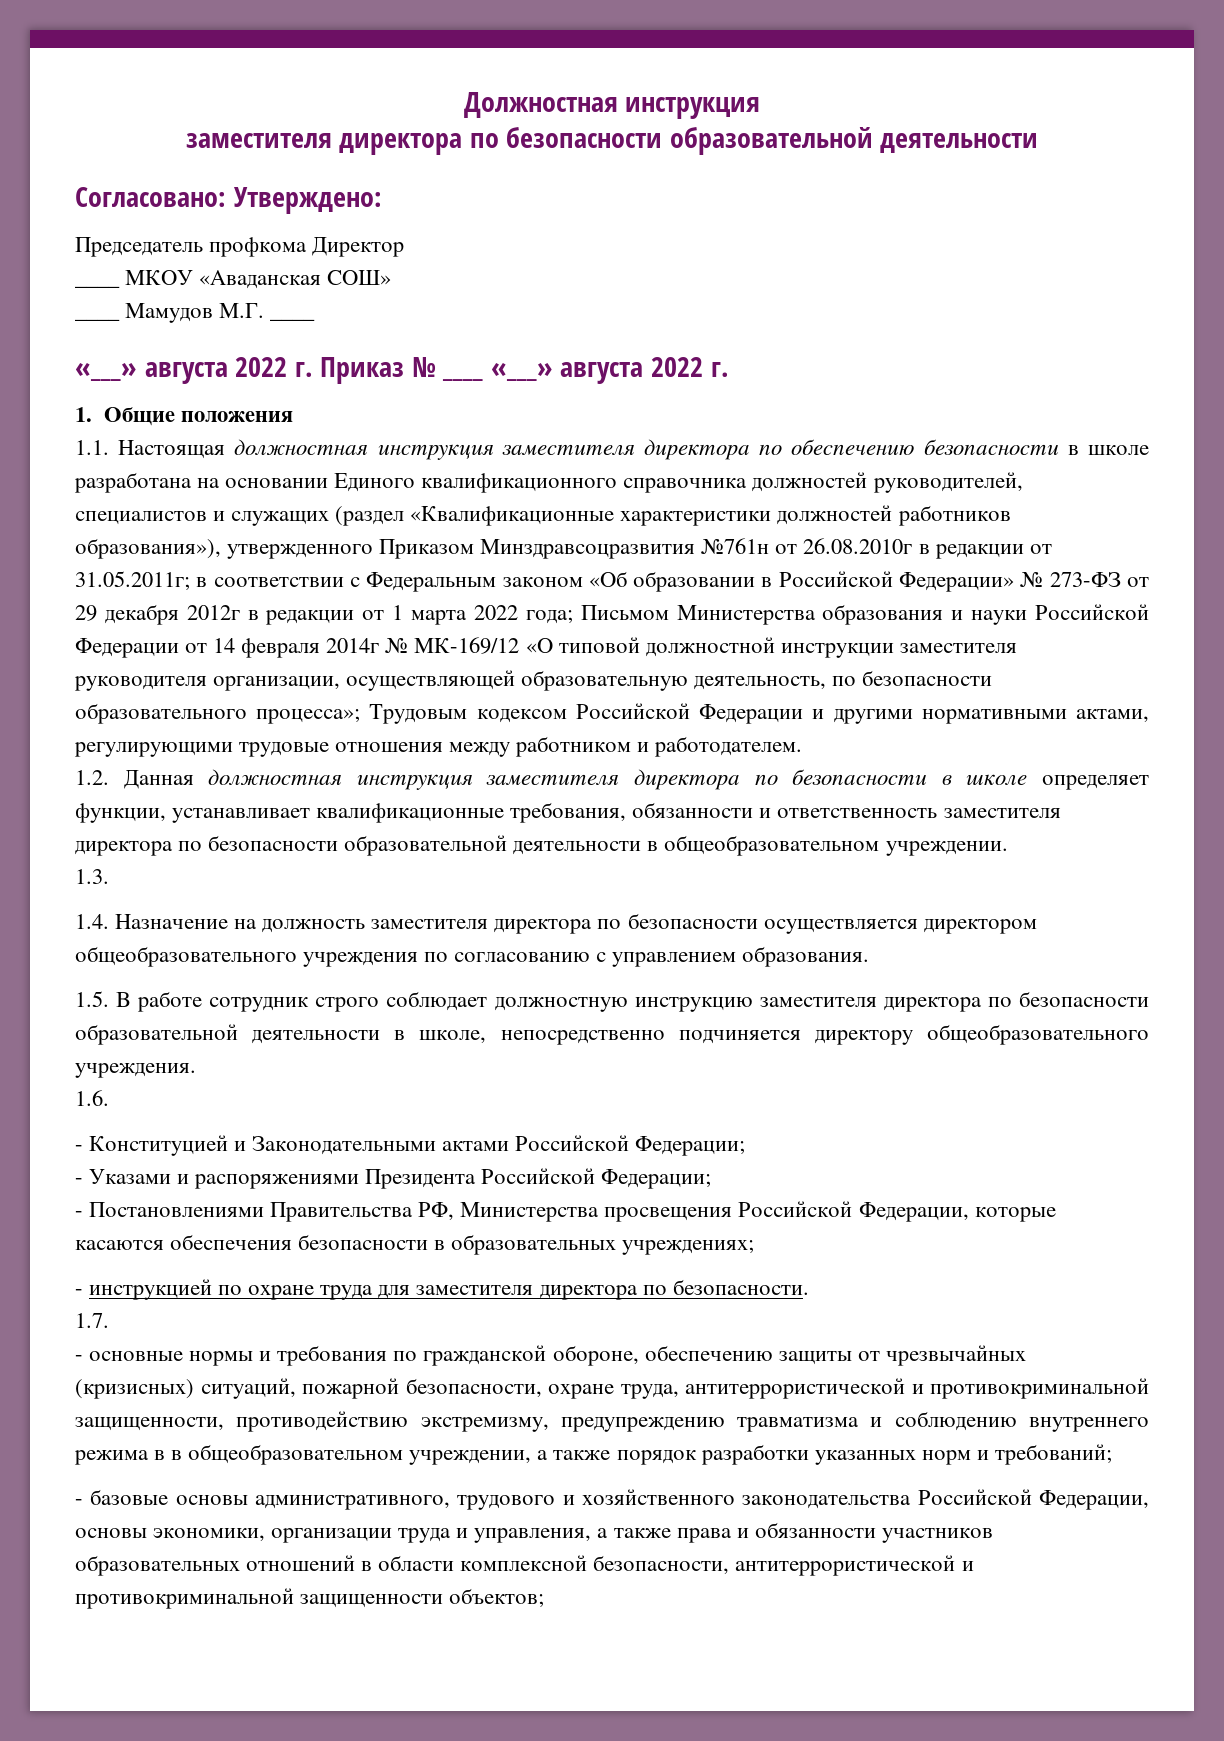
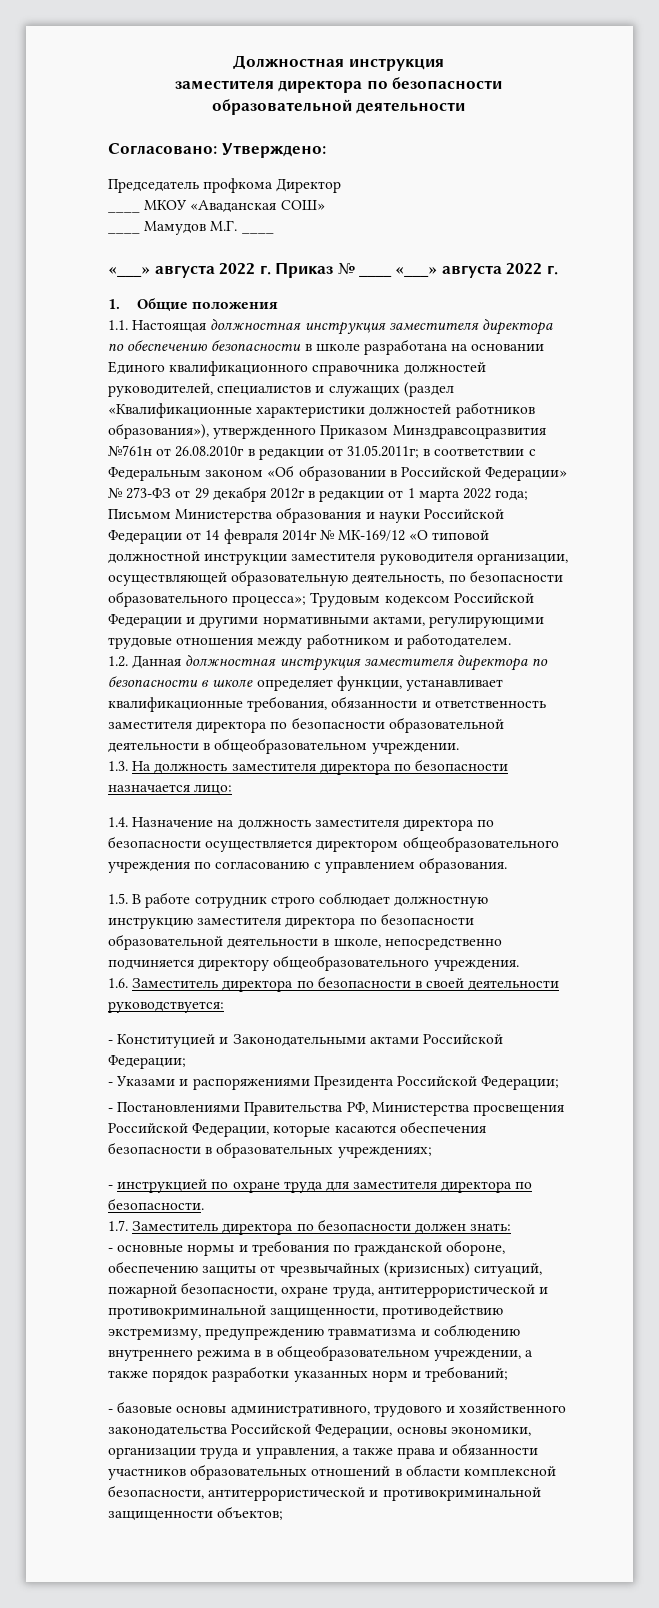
- 1.3.
+ 1.3. На должность заместителя директора по безопасности назначается лицо:
- 1.6.
+ 1.6. Заместитель директора по безопасности в своей деятельности руководствуется:
- 1.7.
+ 1.7. Заместитель директора по безопасности должен знать:

